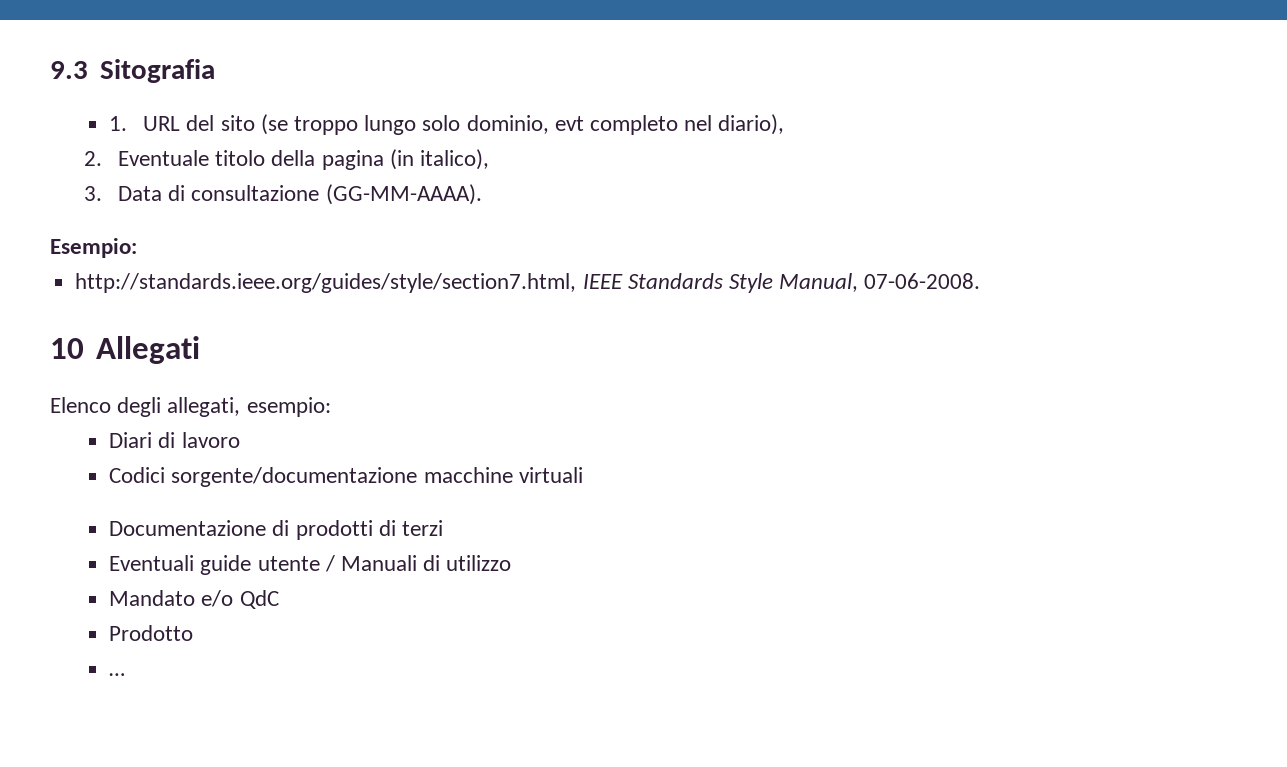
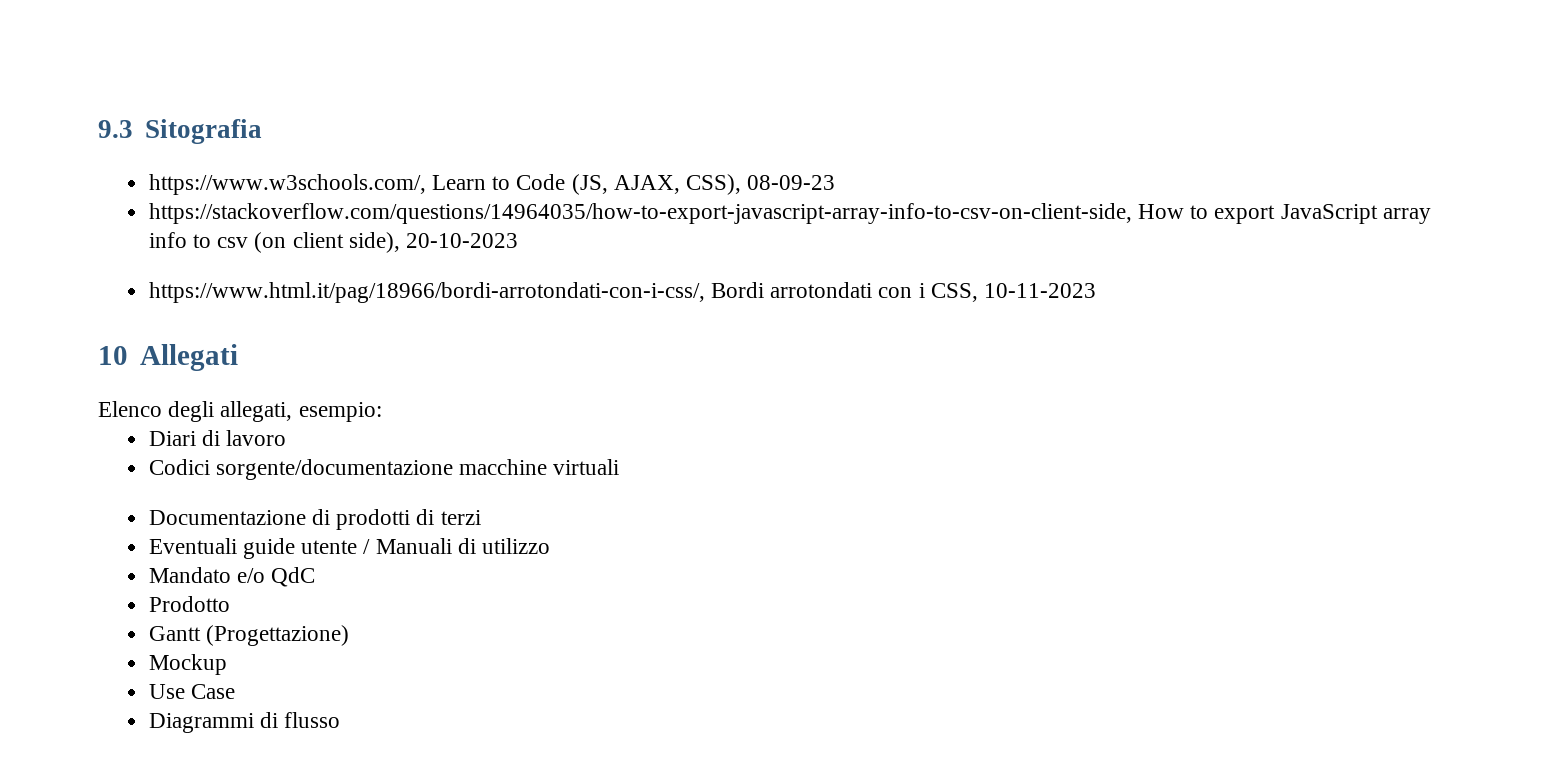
- 1. URL del sito (se troppo lungo solo dominio, evt completo nel diario),
- 2. Eventuale titolo della pagina (in italico),
- 3. Data di consultazione (GG-MM-AAAA).
- Esempio:
- http://standards.ieee.org/guides/style/section7.html, IEEE Standards Style Manual, 07-06-2008.
+ https://www.w3schools.com/, Learn to Code (JS, AJAX, CSS), 08-09-23
+ https://stackoverflow.com/questions/14964035/how-to-export-javascript-array-info-to-csv-on-client-side, How to export JavaScript array info to csv (on client side), 20-10-2023
+ https://www.html.it/pag/18966/bordi-arrotondati-con-i-css/, Bordi arrotondati con i CSS, 10-11-2023
- …
+ Gantt (Progettazione)
+ Mockup
+ Use Case
+ Diagrammi di flusso

